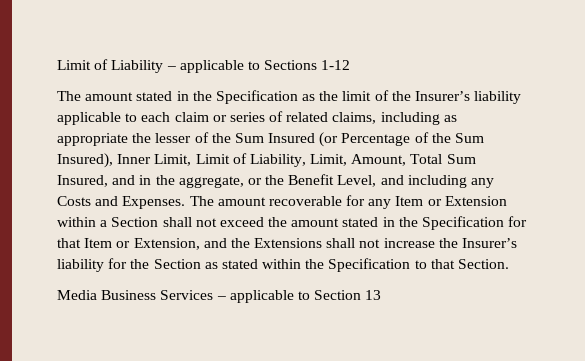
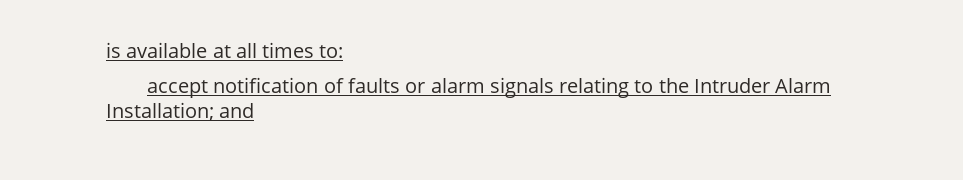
- Limit of Liability – applicable to Sections 1-12
- The amount stated in the Specification as the limit of the Insurer’s liability applicable to each claim or series of related claims, including as appropriate the lesser of the Sum Insured (or Percentage of the Sum Insured), Inner Limit, Limit of Liability, Limit, Amount, Total Sum Insured, and in the aggregate, or the Benefit Level, and including any Costs and Expenses. The amount recoverable for any Item or Extension within a Section shall not exceed the amount stated in the Specification for that Item or Extension, and the Extensions shall not increase the Insurer’s liability for the Section as stated within the Specification to that Section.
- Media Business Services – applicable to Section 13
+ is available at all times to:
+ accept notification of faults or alarm signals relating to the Intruder Alarm Installation; and

